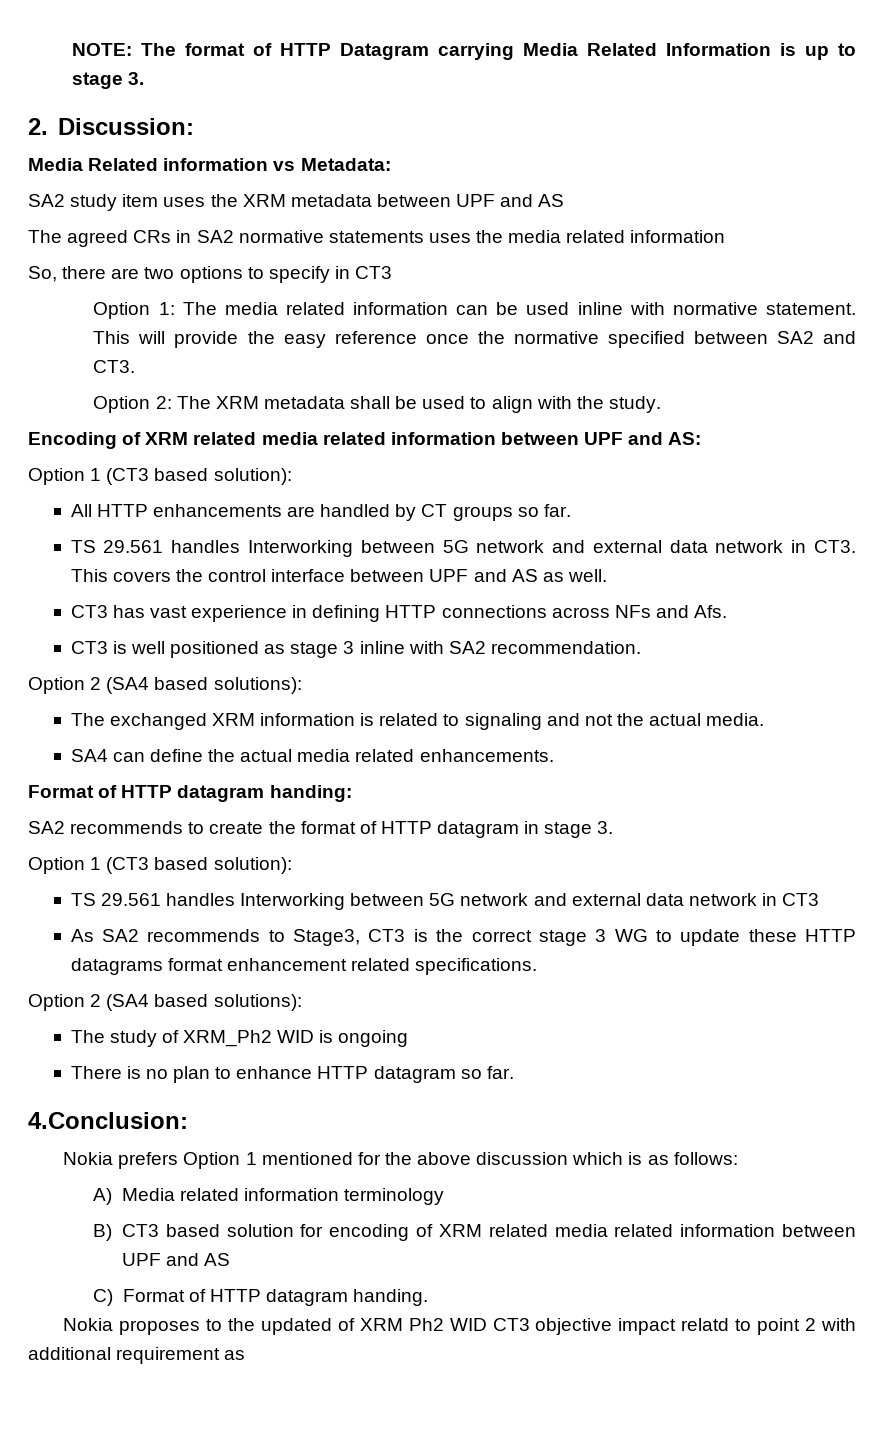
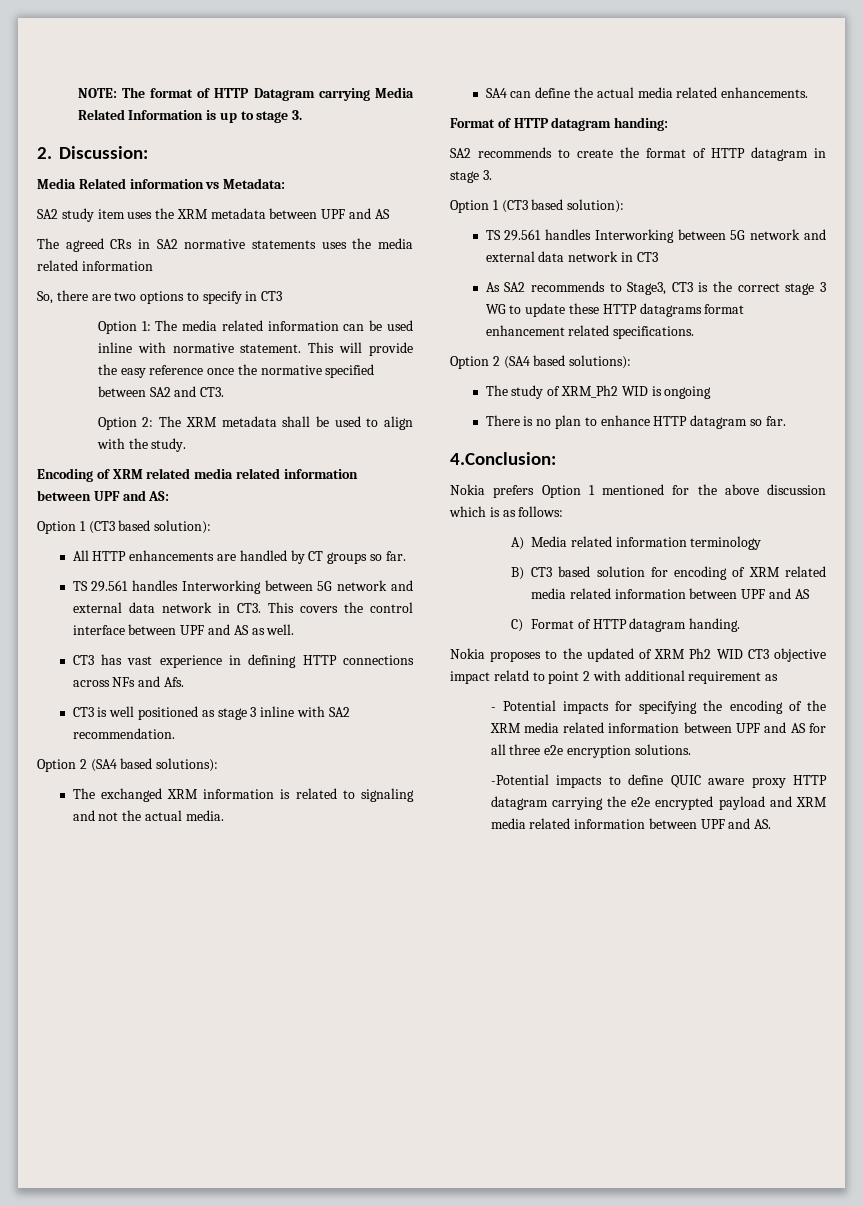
+ - Potential impacts for specifying the encoding of the XRM media related information between UPF and AS for all three e2e encryption solutions.
+ -Potential impacts to define QUIC aware proxy HTTP datagram carrying the e2e encrypted payload and XRM media related information between UPF and AS.

